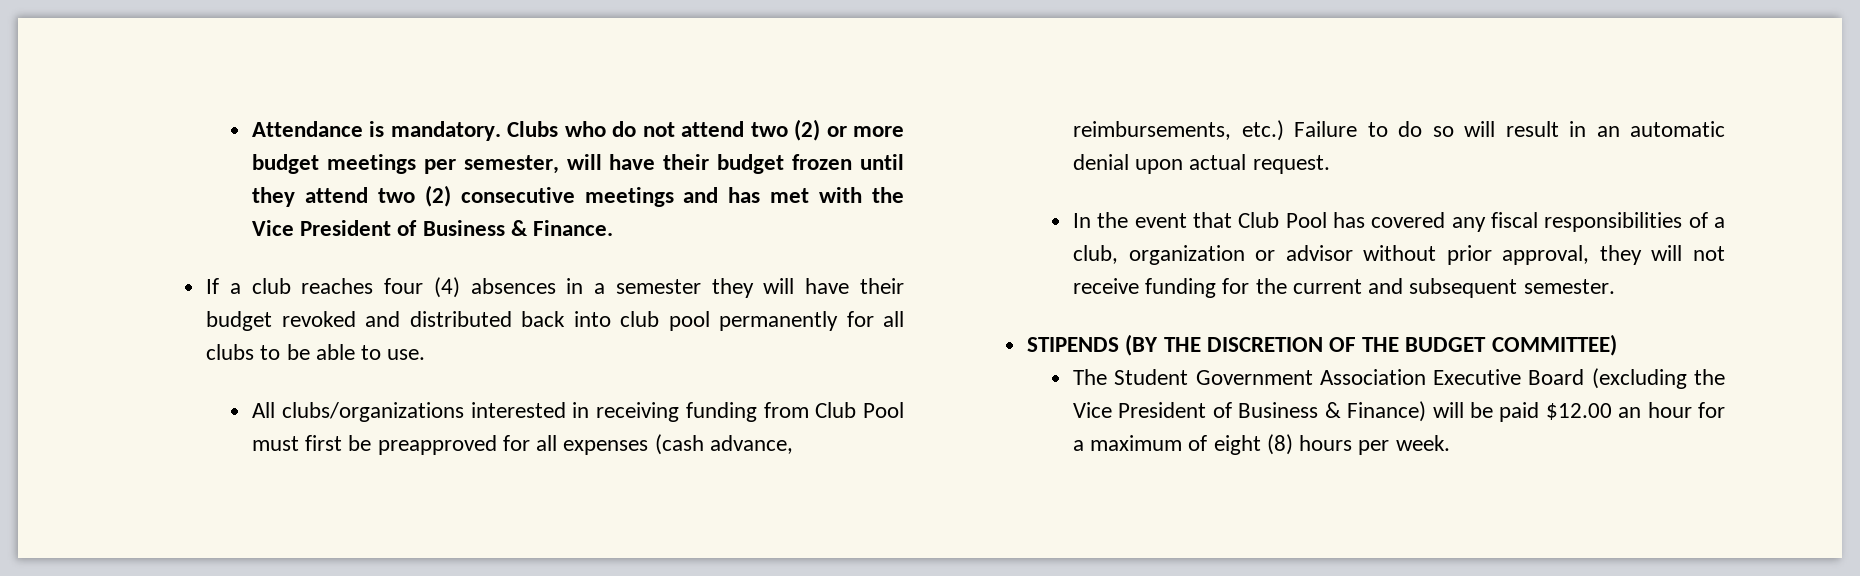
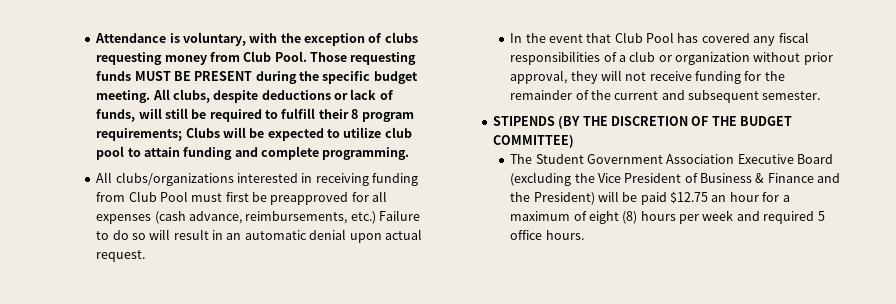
- Attendance is mandatory. Clubs who do not attend two (2) or more budget meetings per semester, will have their budget frozen until they attend two (2) consecutive meetings and has met with the Vice President of Business & Finance.
- If a club reaches four (4) absences in a semester they will have their budget revoked and distributed back into club pool permanently for all clubs to be able to use.
+ Attendance is voluntary, with the exception of clubs requesting money from Club Pool. Those requesting funds MUST BE PRESENT during the specific budget meeting. All clubs, despite deductions or lack of funds, will still be required to fulfill their 8 program requirements; Clubs will be expected to utilize club pool to attain funding and complete programming.
- In the event that Club Pool has covered any fiscal responsibilities of a club, organization or advisor without prior approval, they will not receive funding for the current and subsequent semester.
+ In the event that Club Pool has covered any fiscal responsibilities of a club or organization without prior approval, they will not receive funding for the remainder of the current and subsequent semester.
- The Student Government Association Executive Board (excluding the Vice President of Business & Finance) will be paid $12.00 an hour for a maximum of eight (8) hours per week.
+ The Student Government Association Executive Board (excluding the Vice President of Business & Finance and the President) will be paid $12.75 an hour for a maximum of eight (8) hours per week and required 5 office hours.

